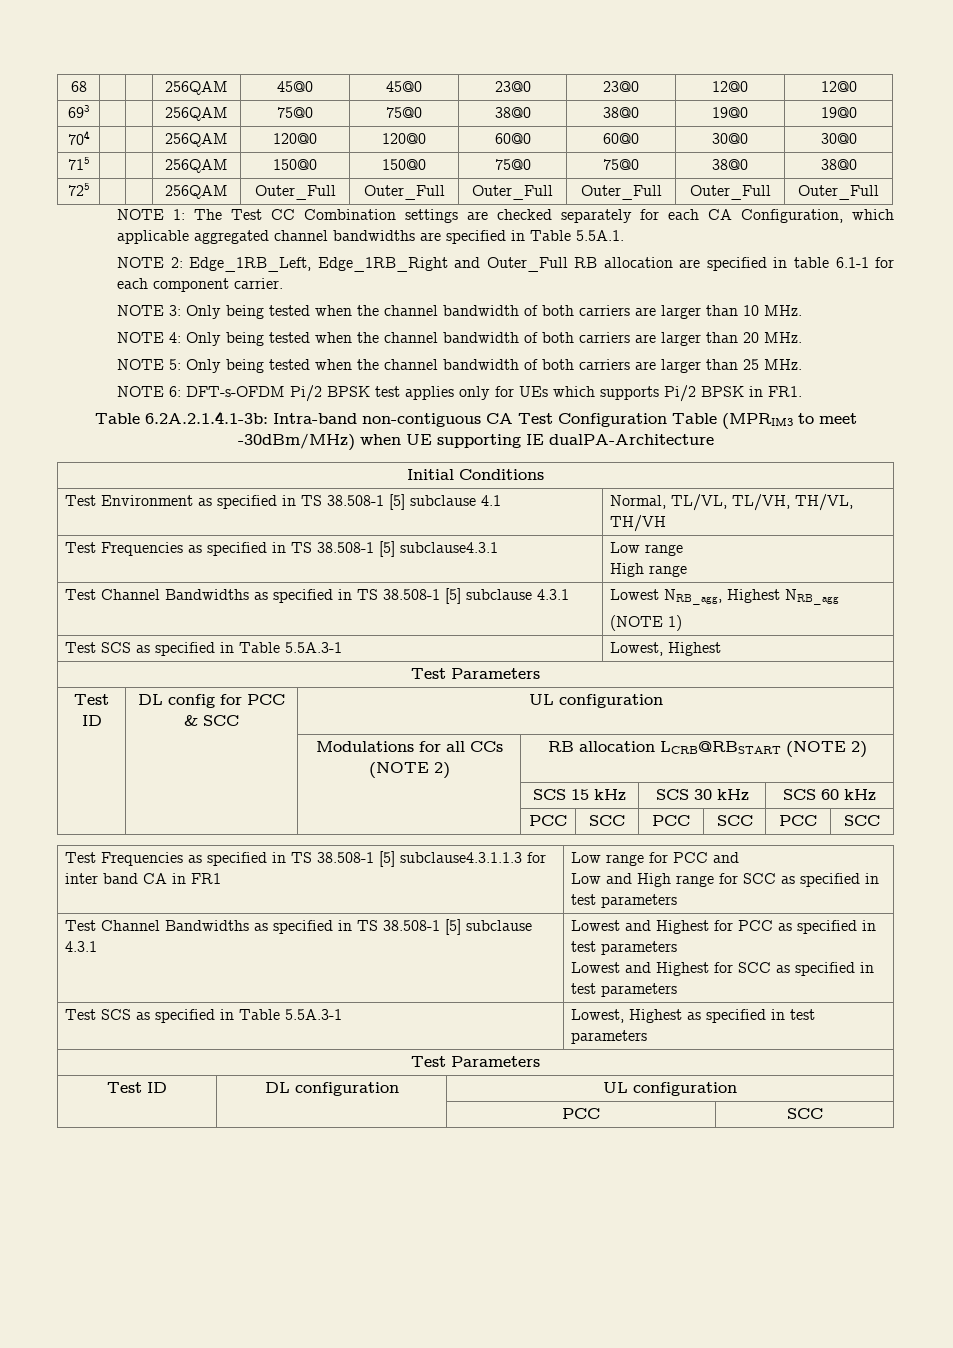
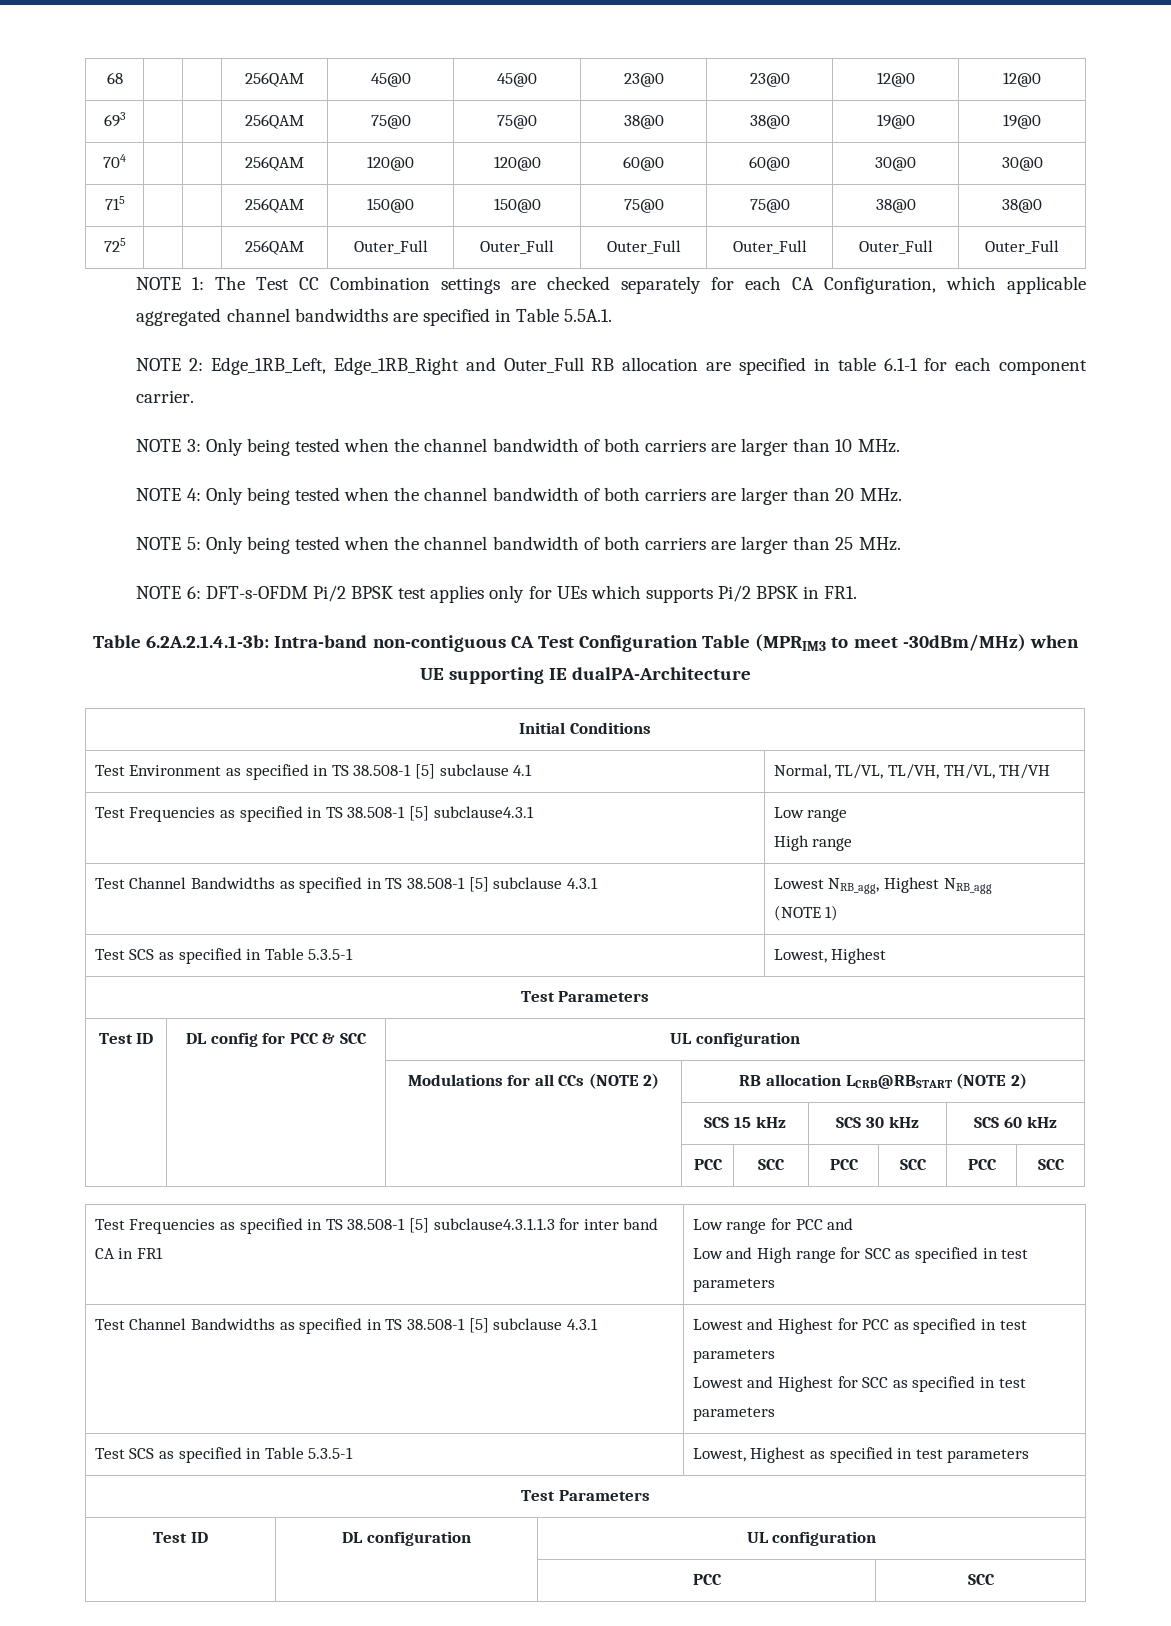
  Test Channel Bandwidths as specified in TS 38.508-1 [5] subclause 4.3.1 | Lowest NRB_agg, Highest NRB_agg
  (NOTE 1)
- Test SCS as specified in Table 5.5A.3-1 | Lowest, Highest
+ Test SCS as specified in Table 5.3.5-1 | Lowest, Highest
- Test SCS as specified in Table 5.5A.3-1 | Lowest, Highest as specified in test parameters
+ Test SCS as specified in Table 5.3.5-1 | Lowest, Highest as specified in test parameters

